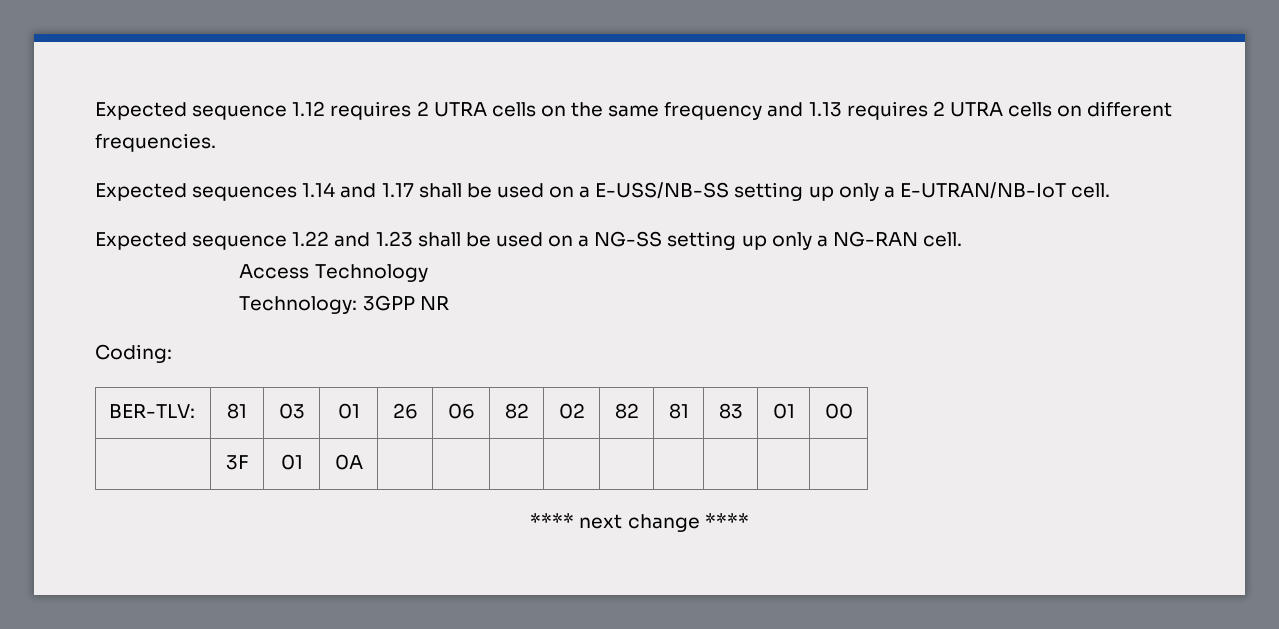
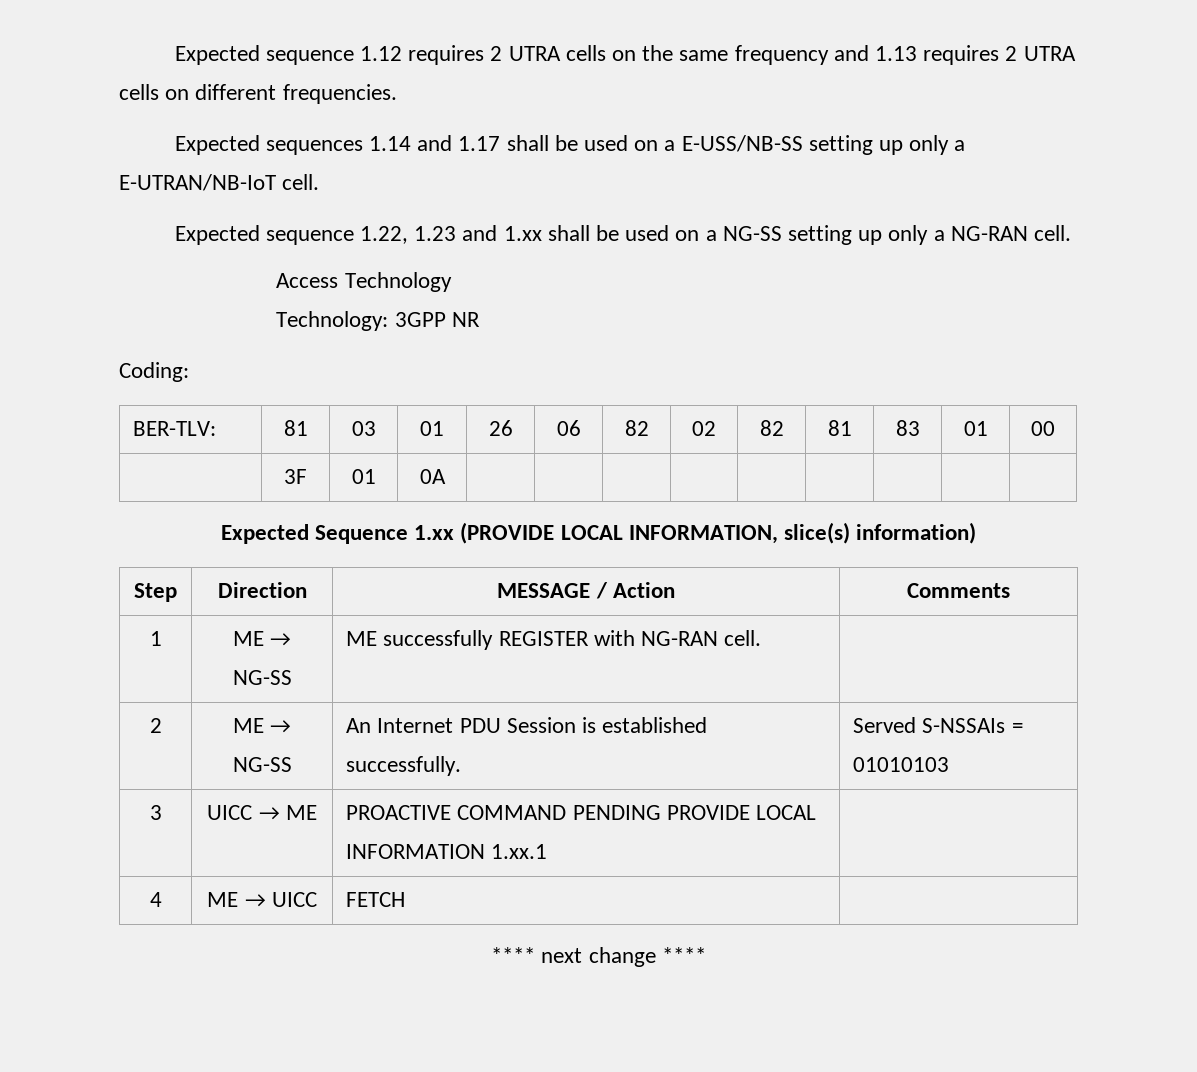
- Expected sequence 1.22 and 1.23 shall be used on a NG-SS setting up only a NG-RAN cell.
+ Expected sequence 1.22, 1.23 and 1.xx shall be used on a NG-SS setting up only a NG-RAN cell.
+ Expected Sequence 1.xx (PROVIDE LOCAL INFORMATION, slice(s) information)
+ Step | Direction | MESSAGE / Action | Comments
+ 1 | ME → NG-SS | ME successfully REGISTER with NG-RAN cell. |
+ 2 | ME → NG-SS | An Internet PDU Session is established successfully. | Served S-NSSAIs = 01010103
+ 3 | UICC → ME | PROACTIVE COMMAND PENDING PROVIDE LOCAL INFORMATION 1.xx.1 |
+ 4 | ME → UICC | FETCH |

